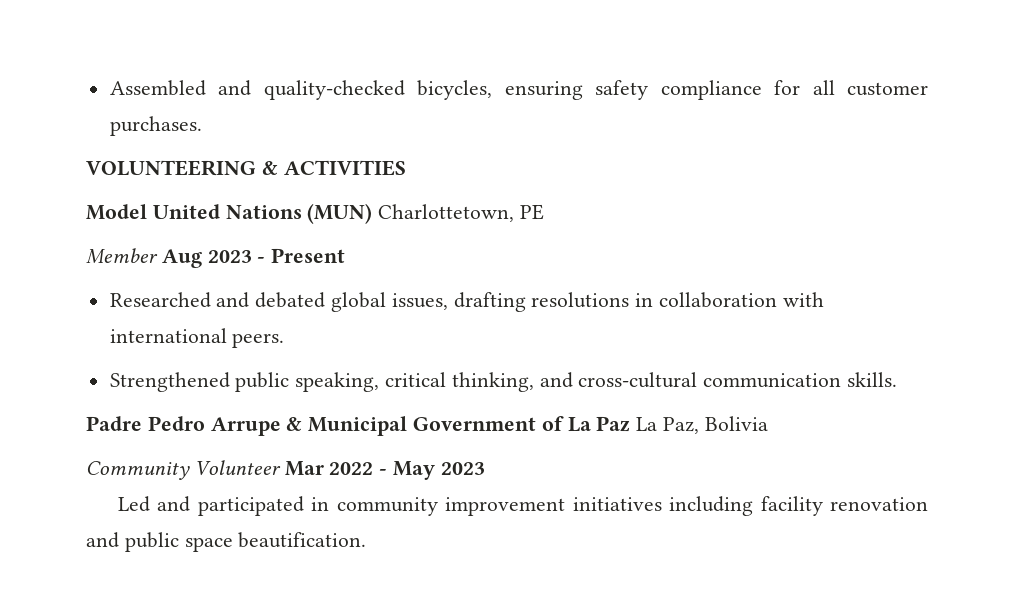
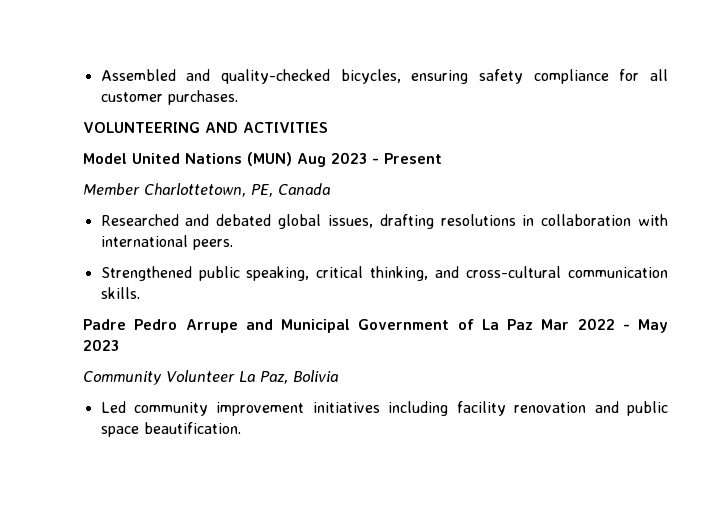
- VOLUNTEERING & ACTIVITIES
+ VOLUNTEERING AND ACTIVITIES
- Model United Nations (MUN) Charlottetown, PE
- Member Aug 2023 - Present
+ Model United Nations (MUN) Aug 2023 - Present
+ Member Charlottetown, PE, Canada
- Padre Pedro Arrupe & Municipal Government of La Paz La Paz, Bolivia
- Community Volunteer Mar 2022 - May 2023
+ Padre Pedro Arrupe and Municipal Government of La Paz Mar 2022 - May 2023
- Led and participated in community improvement initiatives including facility renovation and public space beautification.
+ Community Volunteer La Paz, Bolivia
+ Led community improvement initiatives including facility renovation and public space beautification.

